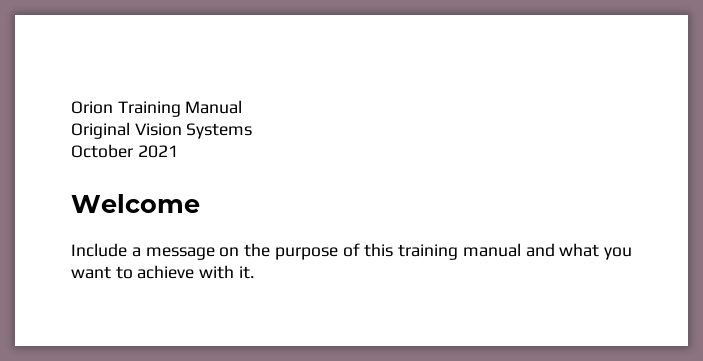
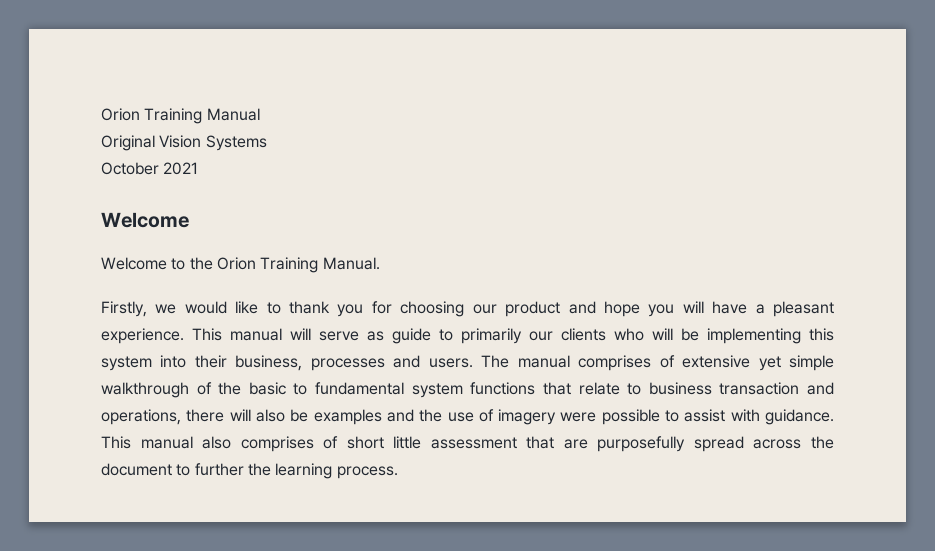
- Include a message on the purpose of this training manual and what you want to achieve with it.
+ Welcome to the Orion Training Manual.
+ Firstly, we would like to thank you for choosing our product and hope you will have a pleasant experience. This manual will serve as guide to primarily our clients who will be implementing this system into their business, processes and users. The manual comprises of extensive yet simple walkthrough of the basic to fundamental system functions that relate to business transaction and operations, there will also be examples and the use of imagery were possible to assist with guidance. This manual also comprises of short little assessment that are purposefully spread across the document to further the learning process.

